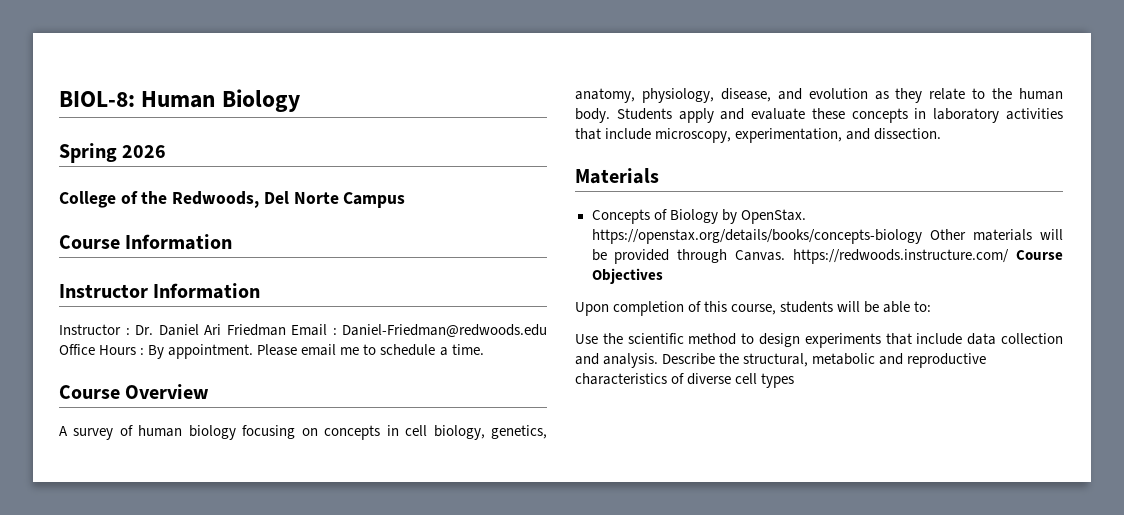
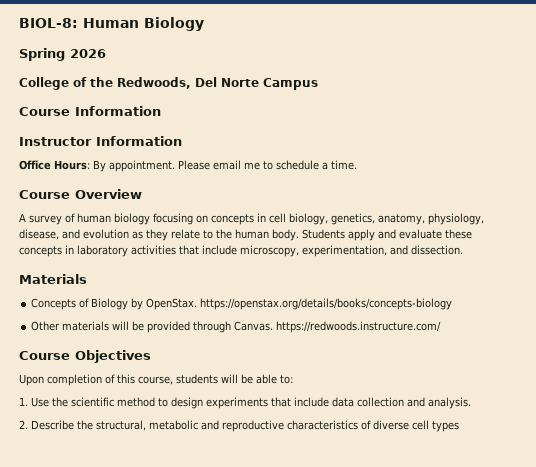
- Instructor : Dr. Daniel Ari Friedman Email : Daniel-Friedman@redwoods.edu Office Hours : By appointment.
+ Office Hours: By appointment.
- Concepts of Biology by OpenStax. https://openstax.org/details/books/concepts-biology Other materials will be provided through Canvas. https://redwoods.instructure.com/ Course Objectives
+ Concepts of Biology by OpenStax. https://openstax.org/details/books/concepts-biology
+ Other materials will be provided through Canvas. https://redwoods.instructure.com/
+ Course Objectives
- Use the scientific method to design experiments that include data collection and analysis. Describe the structural, metabolic and reproductive characteristics of diverse cell types
+ 1. Use the scientific method to design experiments that include data collection and analysis.
+ 2. Describe the structural, metabolic and reproductive characteristics of diverse cell types

